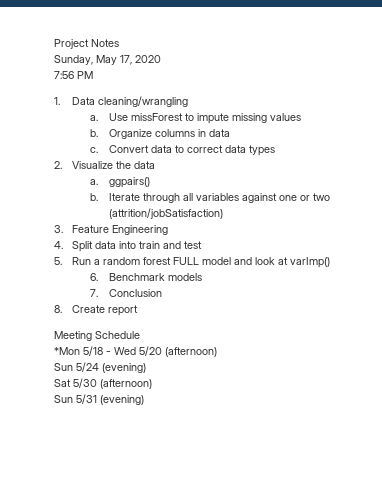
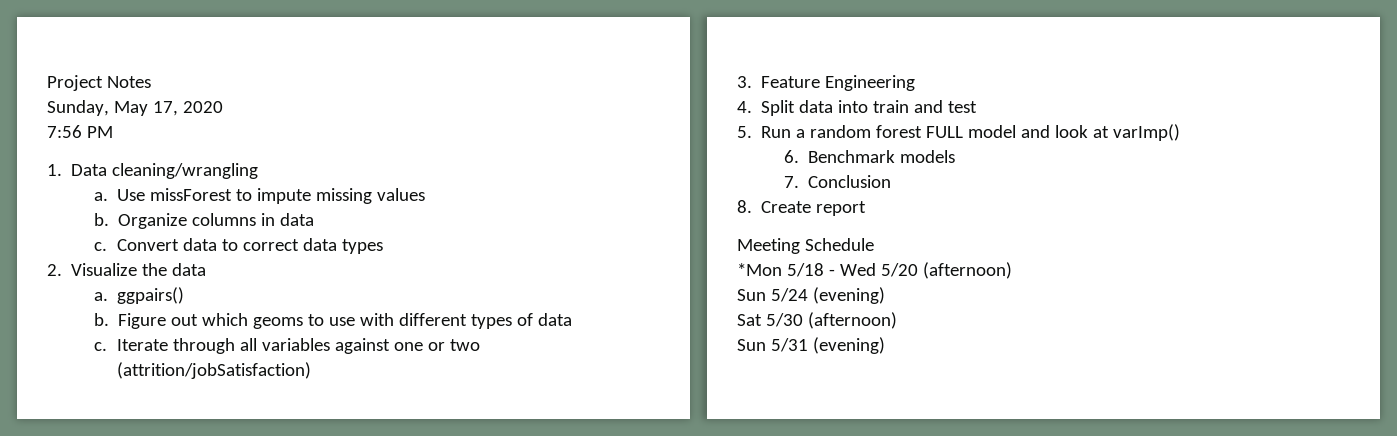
+ Figure out which geoms to use with different types of data
+ c.

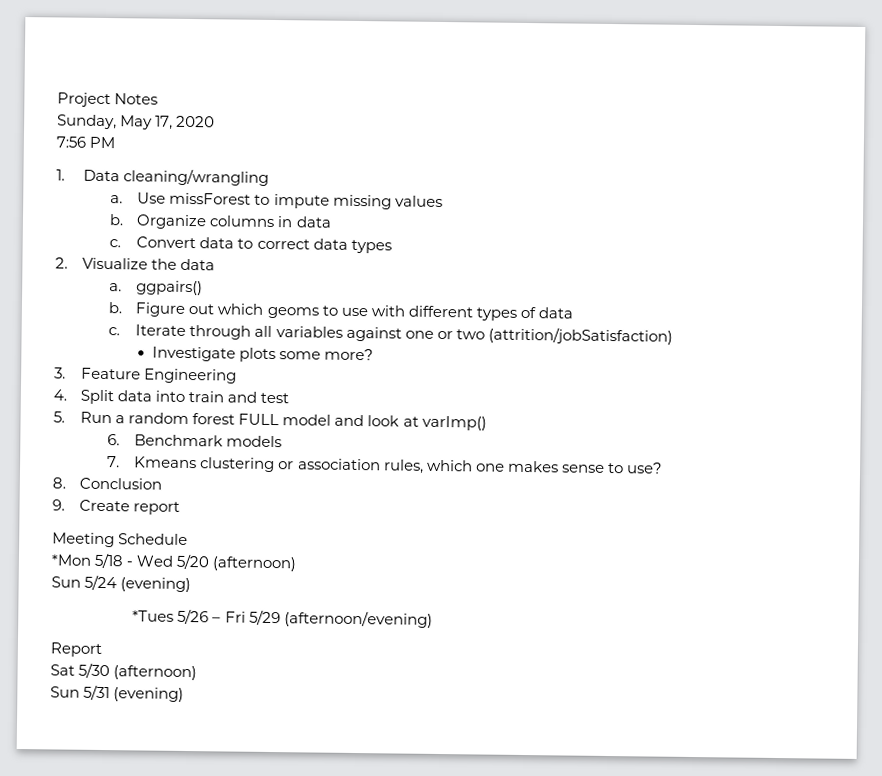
+ Investigate plots some more?
- 7. Conclusion
+ 7. Kmeans clustering or association rules, which one makes sense to use?
+ 8. Conclusion
- 8. Create report
+ 9. Create report
+ *Tues 5/26 – Fri 5/29 (afternoon/evening)
+ Report

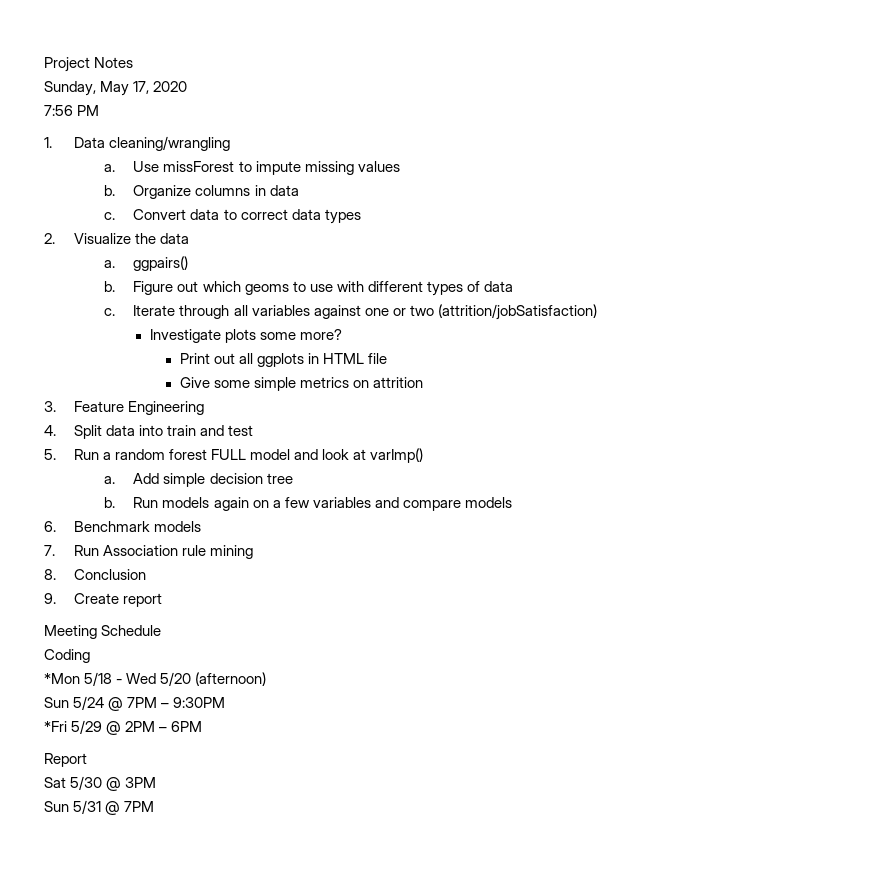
+ Print out all ggplots in HTML file
+ Give some simple metrics on attrition
+ a. Add simple decision tree
+ b. Run models again on a few variables and compare models
  6. Benchmark models
- 7. Kmeans clustering or association rules, which one makes sense to use?
+ 7. Run Association rule mining
+ Coding
- Sun 5/24 (evening)
- *Tues 5/26 – Fri 5/29 (afternoon/evening)
+ Sun 5/24 @ 7PM – 9:30PM
+ *Fri 5/29 @ 2PM – 6PM
- Sat 5/30 (afternoon)
+ Sat 5/30 @ 3PM
- Sun 5/31 (evening)
+ Sun 5/31 @ 7PM

